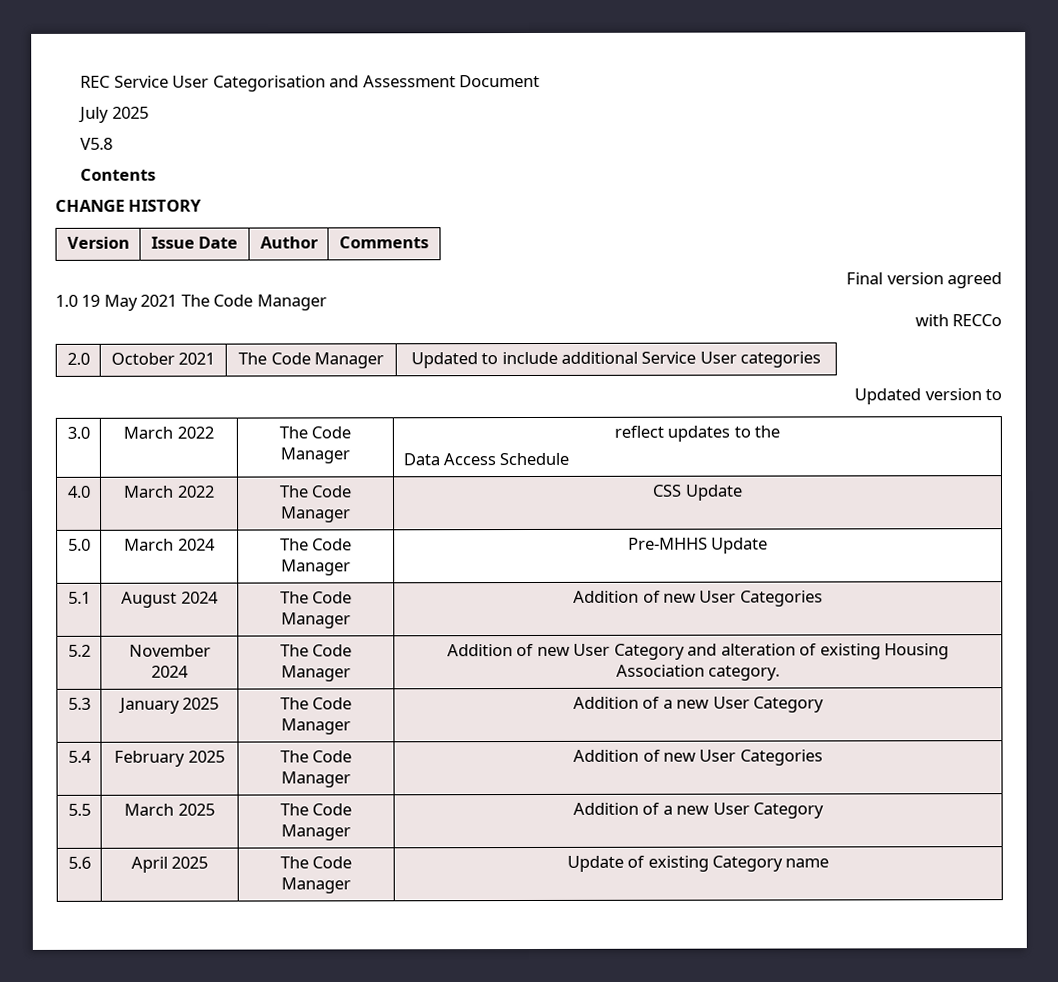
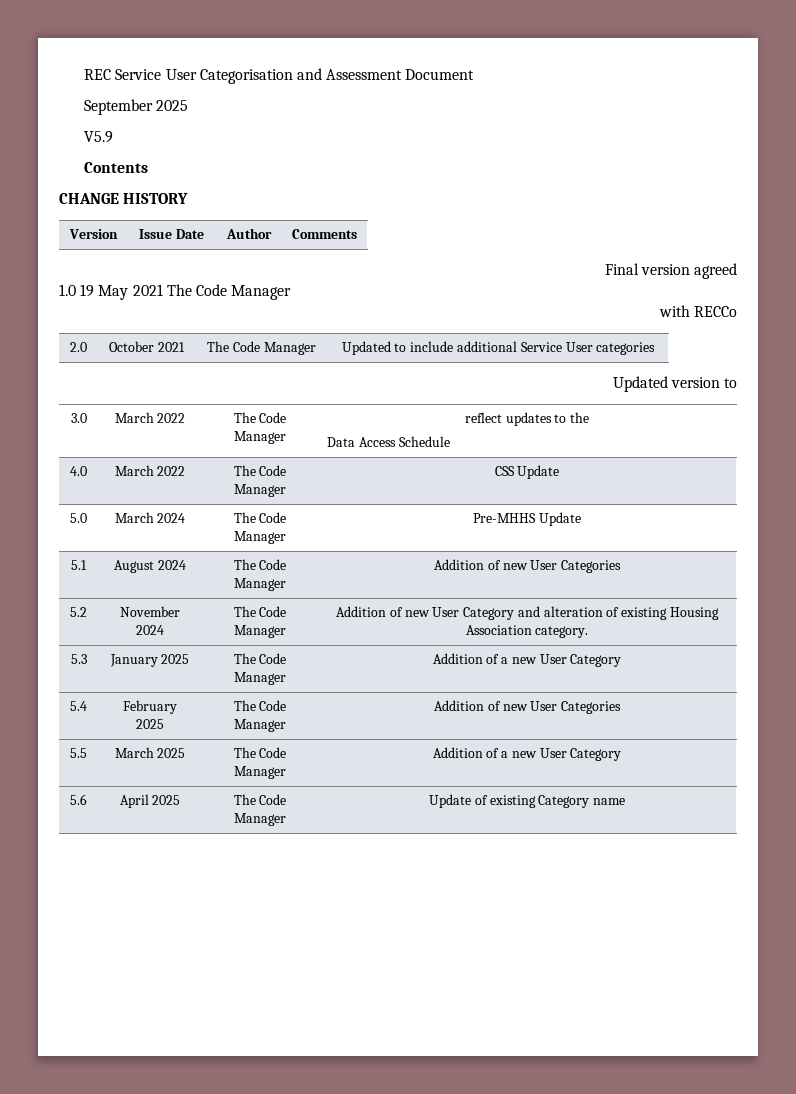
- July 2025
+ September 2025
- V5.8
+ V5.9

